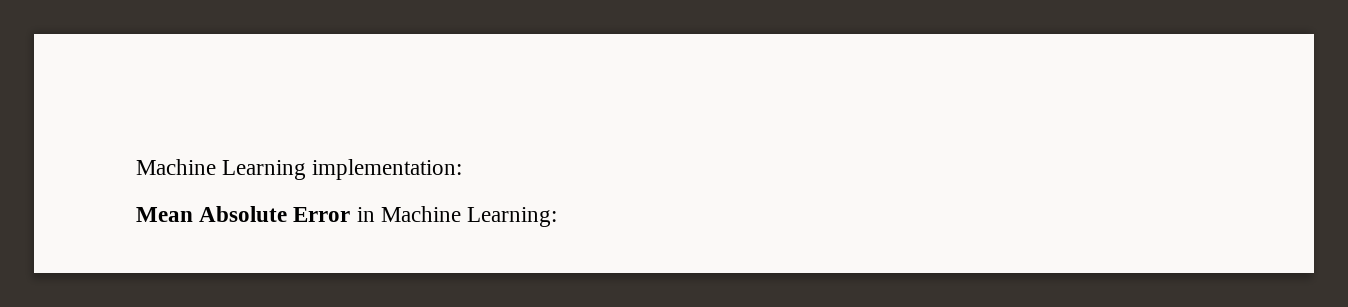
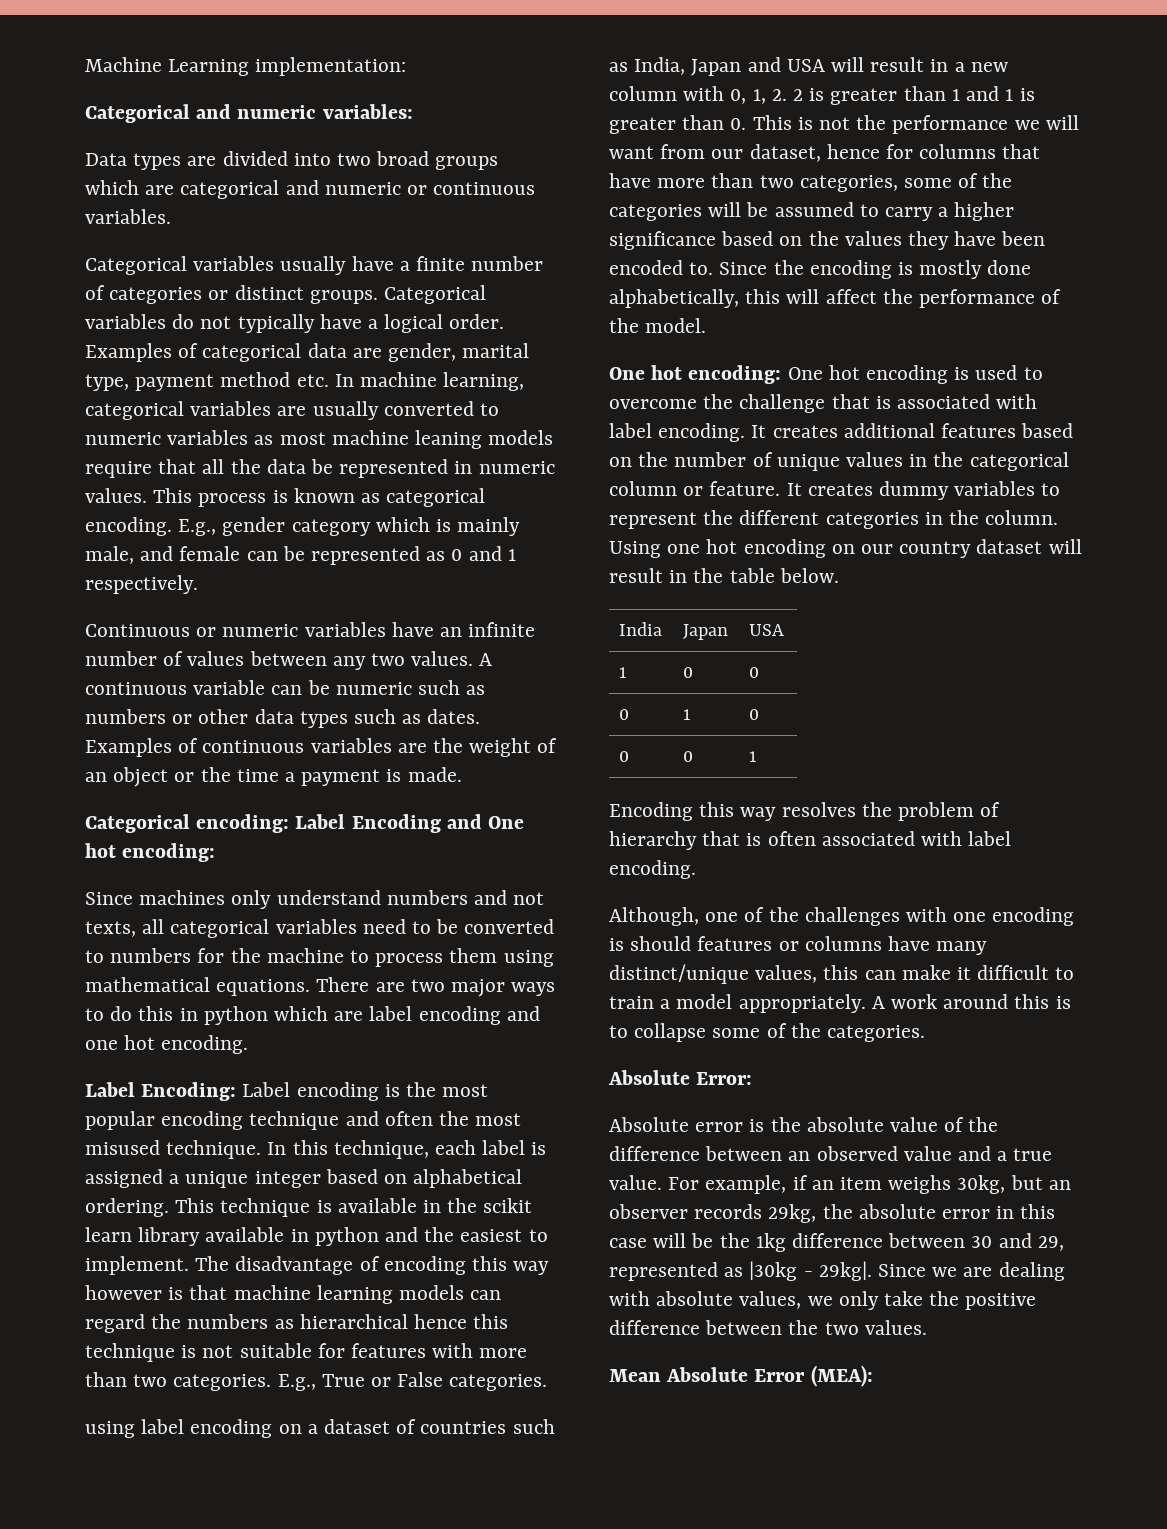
+ Categorical and numeric variables:
+ Data types are divided into two broad groups which are categorical and numeric or continuous variables.
+ Categorical variables usually have a finite number of categories or distinct groups. Categorical variables do not typically have a logical order. Examples of categorical data are gender, marital type, payment method etc. In machine learning, categorical variables are usually converted to numeric variables as most machine leaning models require that all the data be represented in numeric values. This process is known as categorical encoding. E.g., gender category which is mainly male, and female can be represented as 0 and 1 respectively.
+ Continuous or numeric variables have an infinite number of values between any two values. A continuous variable can be numeric such as numbers or other data types such as dates. Examples of continuous variables are the weight of an object or the time a payment is made.
+ Categorical encoding: Label Encoding and One hot encoding:
+ Since machines only understand numbers and not texts, all categorical variables need to be converted to numbers for the machine to process them using mathematical equations. There are two major ways to do this in python which are label encoding and one hot encoding.
+ Label Encoding: Label encoding is the most popular encoding technique and often the most misused technique. In this technique, each label is assigned a unique integer based on alphabetical ordering. This technique is available in the scikit learn library available in python and the easiest to implement. The disadvantage of encoding this way however is that machine learning models can regard the numbers as hierarchical hence this technique is not suitable for features with more than two categories. E.g., True or False categories.
+ using label encoding on a dataset of countries such as India, Japan and USA will result in a new column with 0, 1, 2. 2 is greater than 1 and 1 is greater than 0. This is not the performance we will want from our dataset, hence for columns that have more than two categories, some of the categories will be assumed to carry a higher significance based on the values they have been encoded to. Since the encoding is mostly done alphabetically, this will affect the performance of the model.
+ One hot encoding: One hot encoding is used to overcome the challenge that is associated with label encoding. It creates additional features based on the number of unique values in the categorical column or feature. It creates dummy variables to represent the different categories in the column. Using one hot encoding on our country dataset will result in the table below.
+ India | Japan | USA
+ 1 | 0 | 0
+ 0 | 1 | 0
+ 0 | 0 | 1
+ Encoding this way resolves the problem of hierarchy that is often associated with label encoding.
+ Although, one of the challenges with one encoding is should features or columns have many distinct/unique values, this can make it difficult to train a model appropriately. A work around this is to collapse some of the categories.
+ Absolute Error:
+ Absolute error is the absolute value of the difference between an observed value and a true value. For example, if an item weighs 30kg, but an observer records 29kg, the absolute error in this case will be the 1kg difference between 30 and 29, represented as |30kg - 29kg|. Since we are dealing with absolute values, we only take the positive difference between the two values.
- Mean Absolute Error in Machine Learning:
+ Mean Absolute Error (MEA):

